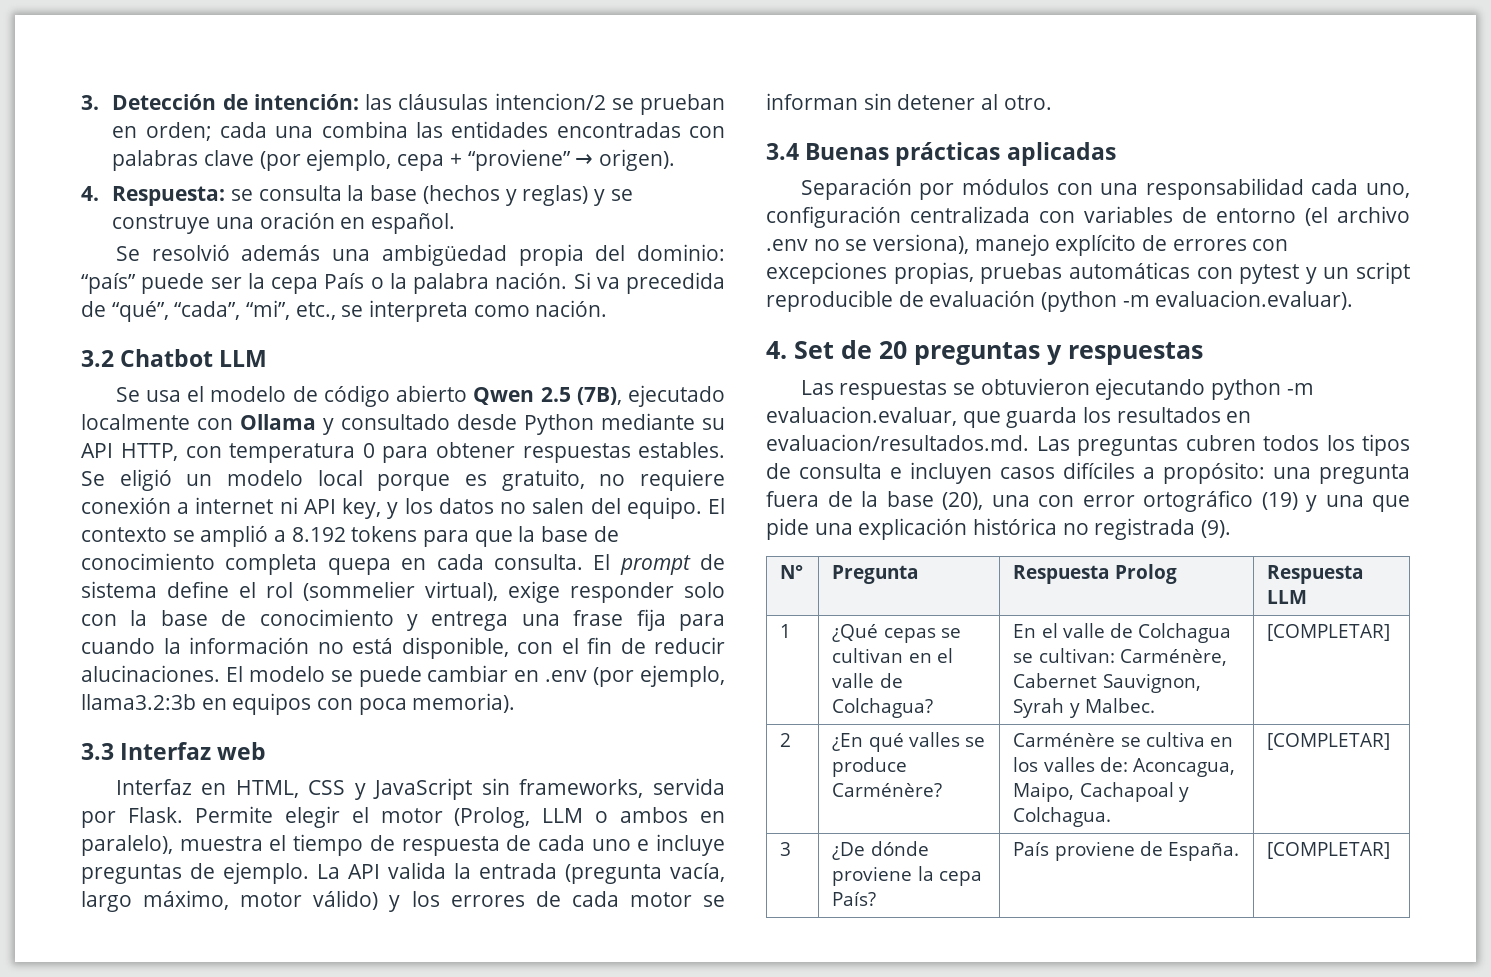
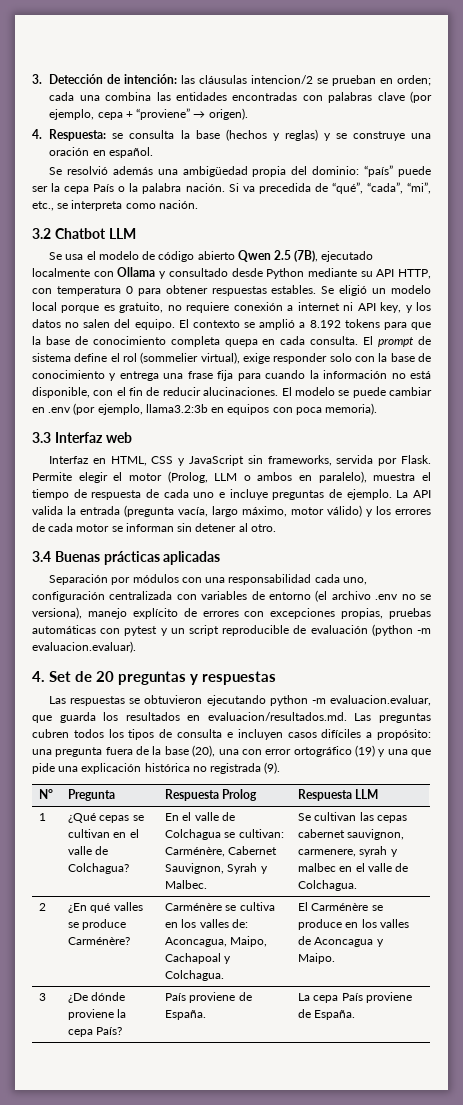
- 1 | ¿Qué cepas se cultivan en el valle de Colchagua? | En el valle de Colchagua se cultivan: Carménère, Cabernet Sauvignon, Syrah y Malbec. | [COMPLETAR]
+ 1 | ¿Qué cepas se cultivan en el valle de Colchagua? | En el valle de Colchagua se cultivan: Carménère, Cabernet Sauvignon, Syrah y Malbec. | Se cultivan las cepas cabernet sauvignon, carmenere, syrah y malbec en el valle de Colchagua.
- 2 | ¿En qué valles se produce Carménère? | Carménère se cultiva en los valles de: Aconcagua, Maipo, Cachapoal y Colchagua. | [COMPLETAR]
+ 2 | ¿En qué valles se produce Carménère? | Carménère se cultiva en los valles de: Aconcagua, Maipo, Cachapoal y Colchagua. | El Carménère se produce en los valles de Aconcagua y Maipo.
- 3 | ¿De dónde proviene la cepa País? | País proviene de España. | [COMPLETAR]
+ 3 | ¿De dónde proviene la cepa País? | País proviene de España. | La cepa País proviene de España.

